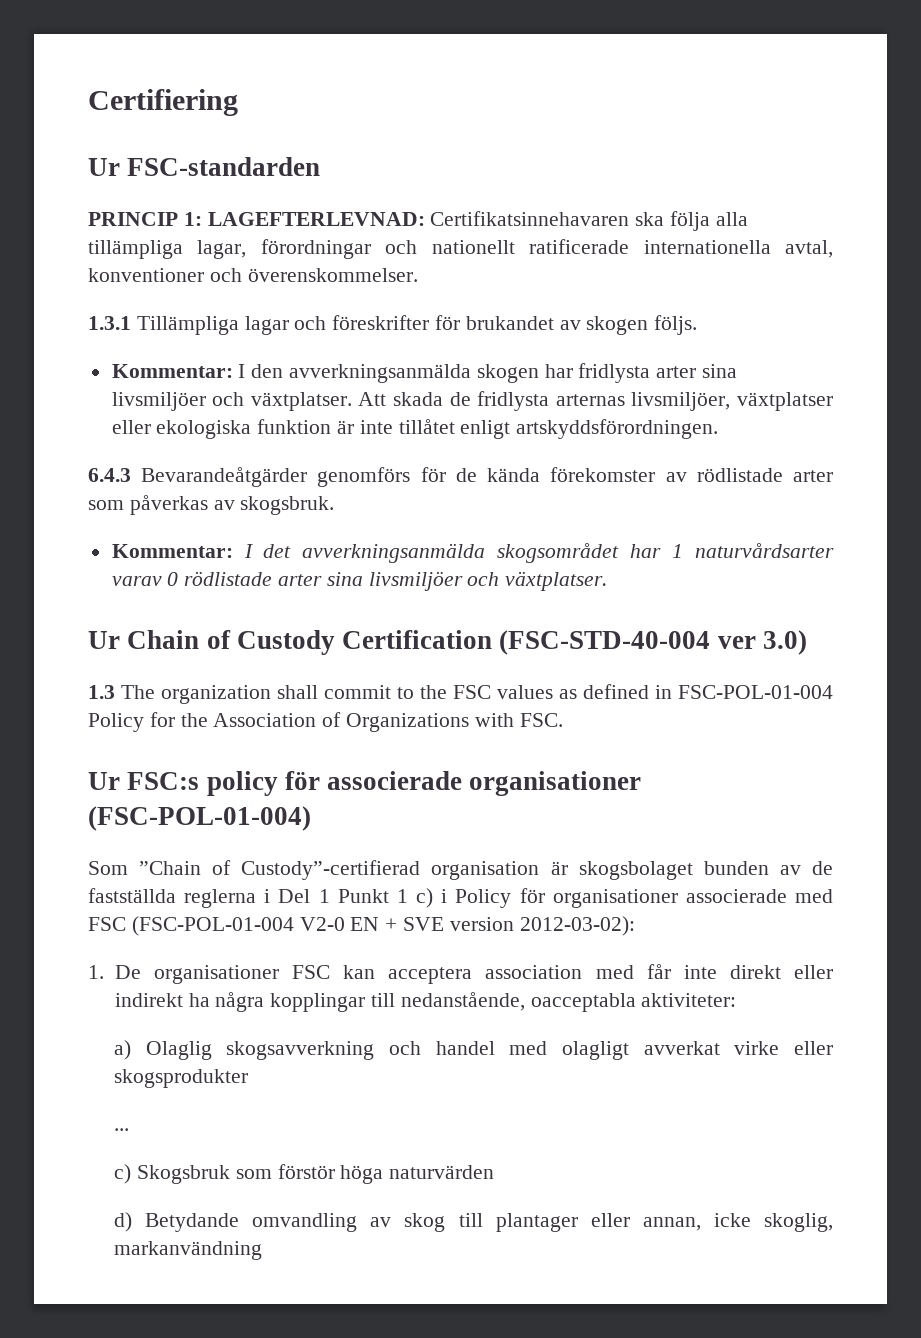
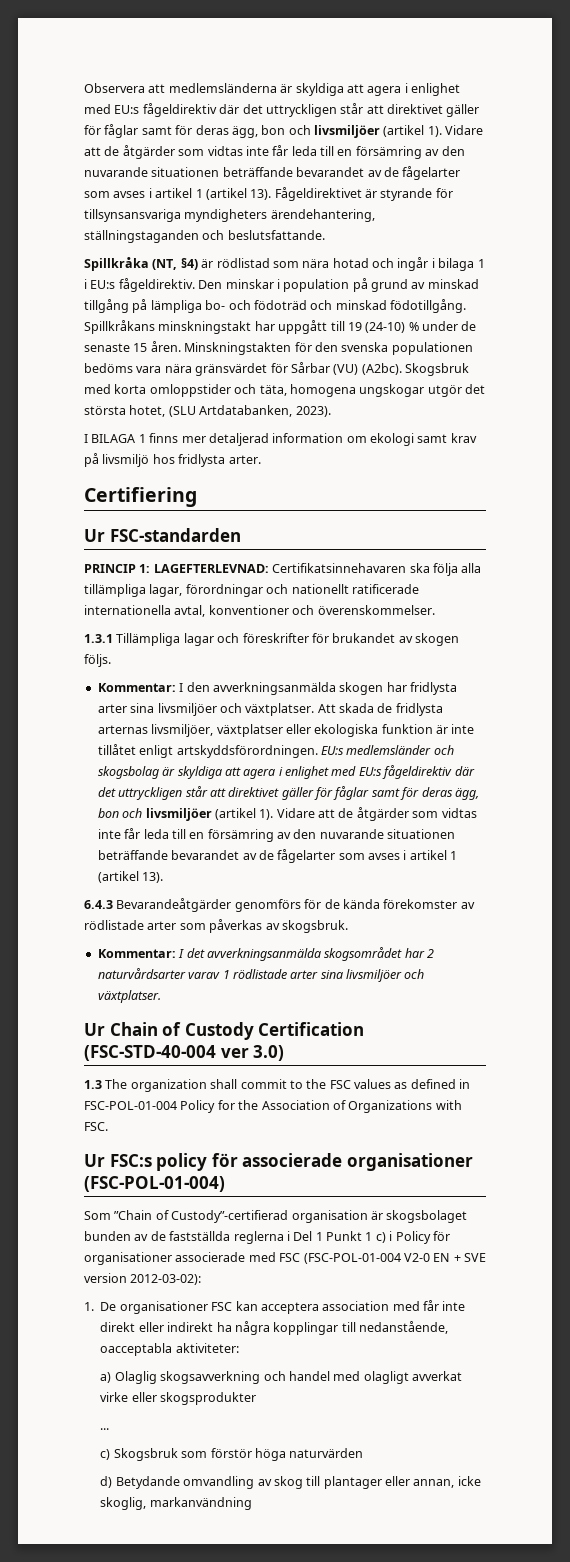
+ Observera att medlemsländerna är skyldiga att agera i enlighet med EU:s fågeldirektiv där det uttryckligen står att direktivet gäller för fåglar samt för deras ägg, bon och livsmiljöer (artikel 1). Vidare att de åtgärder som vidtas inte får leda till en försämring av den nuvarande situationen beträffande bevarandet av de fågelarter som avses i artikel 1 (artikel 13). Fågeldirektivet är styrande för tillsynsansvariga myndigheters ärendehantering, ställningstaganden och beslutsfattande.
+ Spillkråka (NT, §4) är rödlistad som nära hotad och ingår i bilaga 1 i EU:s fågeldirektiv. Den minskar i population på grund av minskad tillgång på lämpliga bo- och födoträd och minskad födotillgång. Spillkråkans minskningstakt har uppgått till 19 (24-10) % under de senaste 15 åren. Minskningstakten för den svenska populationen bedöms vara nära gränsvärdet för Sårbar (VU) (A2bc). Skogsbruk med korta omloppstider och täta, homogena ungskogar utgör det största hotet, (SLU Artdatabanken, 2023).
+ I BILAGA 1 finns mer detaljerad information om ekologi samt krav på livsmiljö hos fridlysta arter.
+ EU:s medlemsländer och skogsbolag är skyldiga att agera i enlighet med EU:s fågeldirektiv där det uttryckligen står att direktivet gäller för fåglar samt för deras ägg, bon och livsmiljöer (artikel 1). Vidare att de åtgärder som vidtas inte får leda till en försämring av den nuvarande situationen beträffande bevarandet av de fågelarter som avses i artikel 1 (artikel 13).
- Kommentar: I det avverkningsanmälda skogsområdet har 1 naturvårdsarter varav 0 rödlistade arter sina livsmiljöer och växtplatser.
+ Kommentar: I det avverkningsanmälda skogsområdet har 2 naturvårdsarter varav 1 rödlistade arter sina livsmiljöer och växtplatser.

